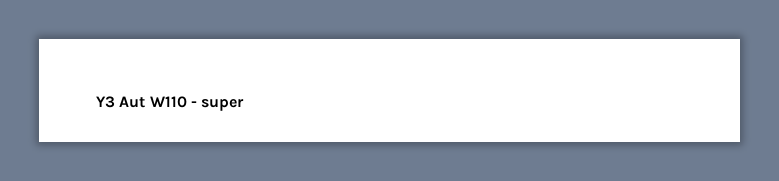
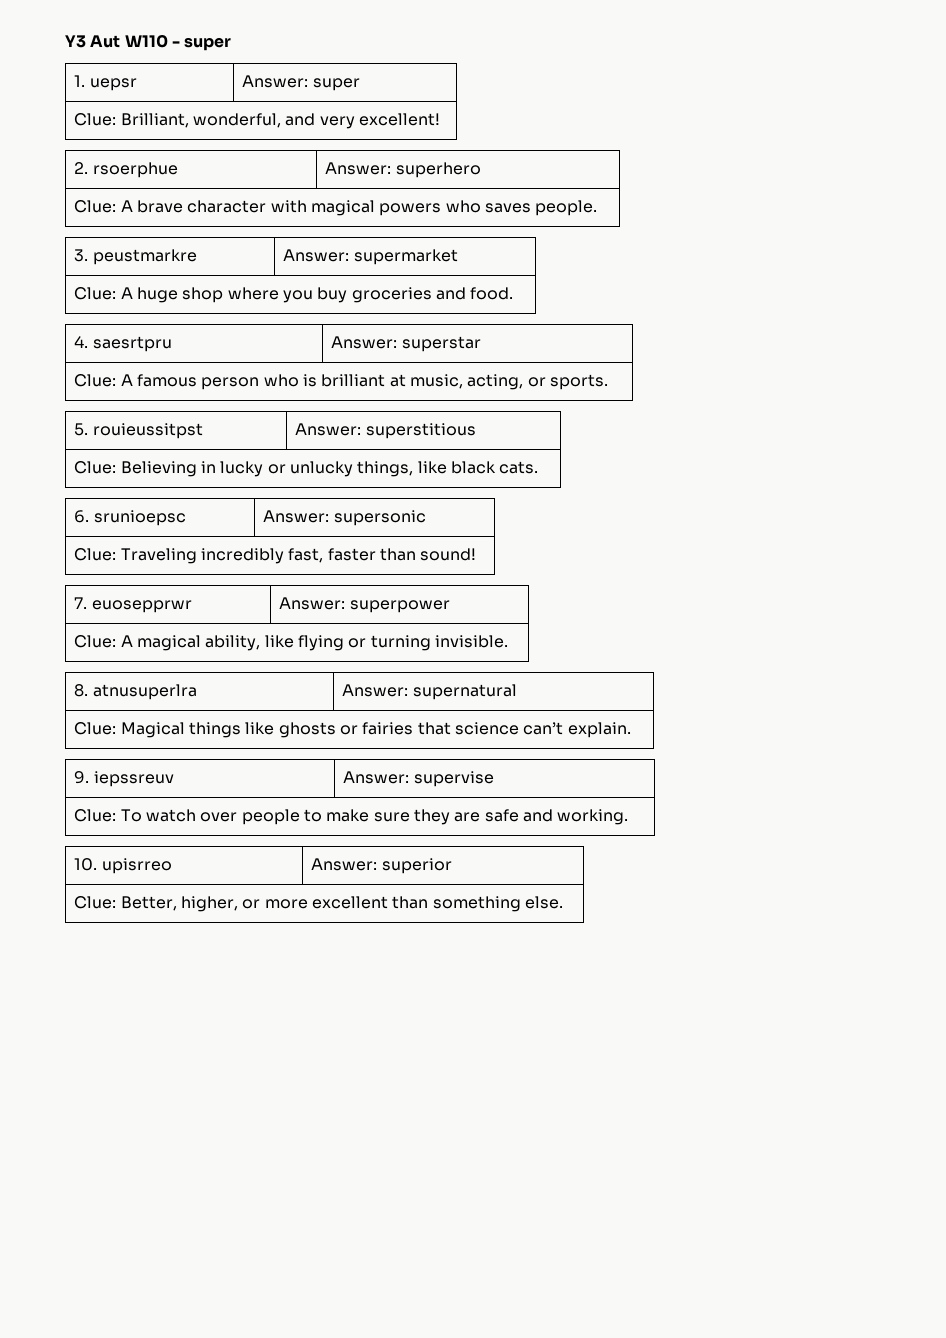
+ 1. uepsr | Answer: super
+ Clue: Brilliant, wonderful, and very excellent!
+ 2. rsoerphue | Answer: superhero
+ Clue: A brave character with magical powers who saves people.
+ 3. peustmarkre | Answer: supermarket
+ Clue: A huge shop where you buy groceries and food.
+ 4. saesrtpru | Answer: superstar
+ Clue: A famous person who is brilliant at music, acting, or sports.
+ 5. rouieussitpst | Answer: superstitious
+ Clue: Believing in lucky or unlucky things, like black cats.
+ 6. srunioepsc | Answer: supersonic
+ Clue: Traveling incredibly fast, faster than sound!
+ 7. euosepprwr | Answer: superpower
+ Clue: A magical ability, like flying or turning invisible.
+ 8. atnusuperlra | Answer: supernatural
+ Clue: Magical things like ghosts or fairies that science can’t explain.
+ 9. iepssreuv | Answer: supervise
+ Clue: To watch over people to make sure they are safe and working.
+ 10. upisrreo | Answer: superior
+ Clue: Better, higher, or more excellent than something else.

